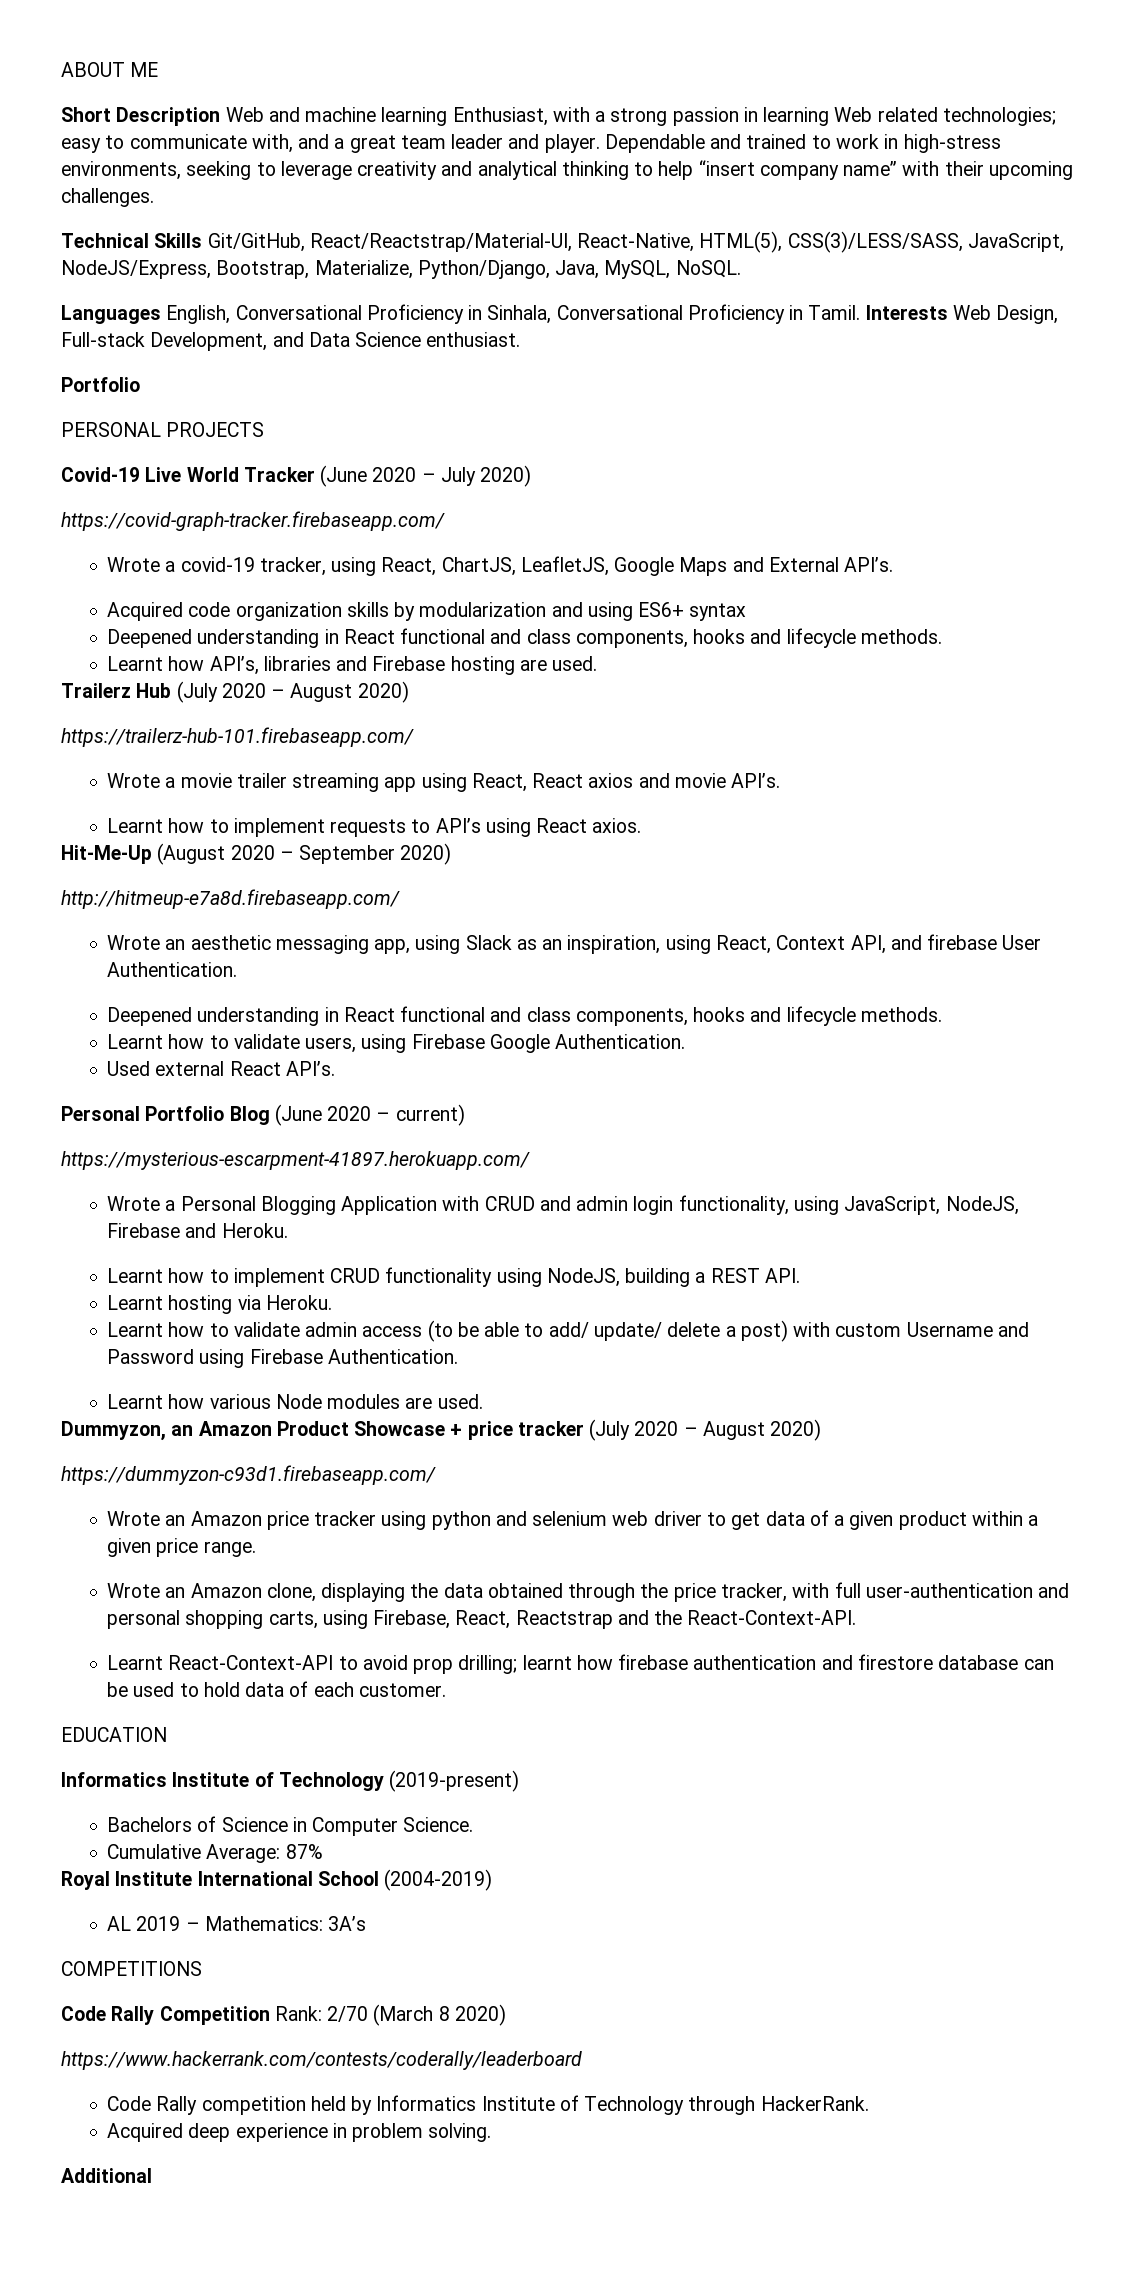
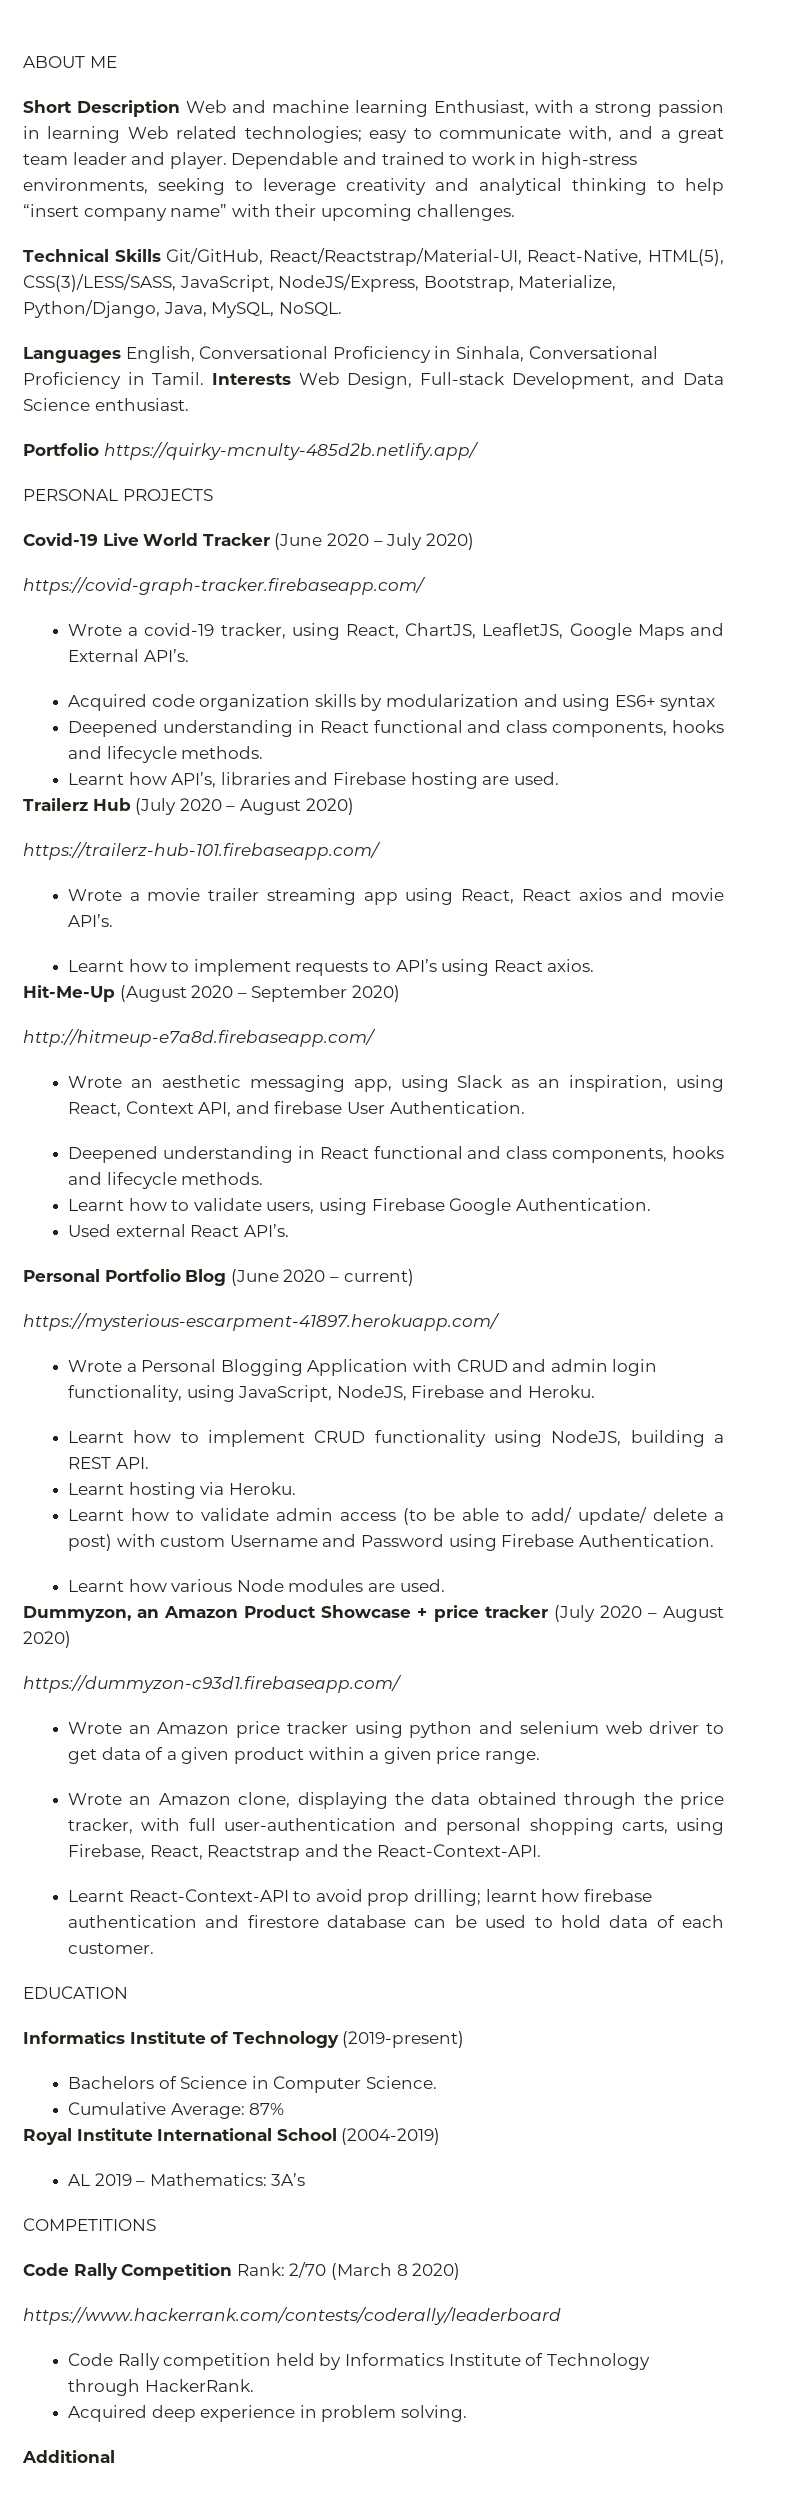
  Interests Web Design, Full-stack Development, and Data Science enthusiast.
- Portfolio
+ Portfolio https://quirky-mcnulty-485d2b.netlify.app/

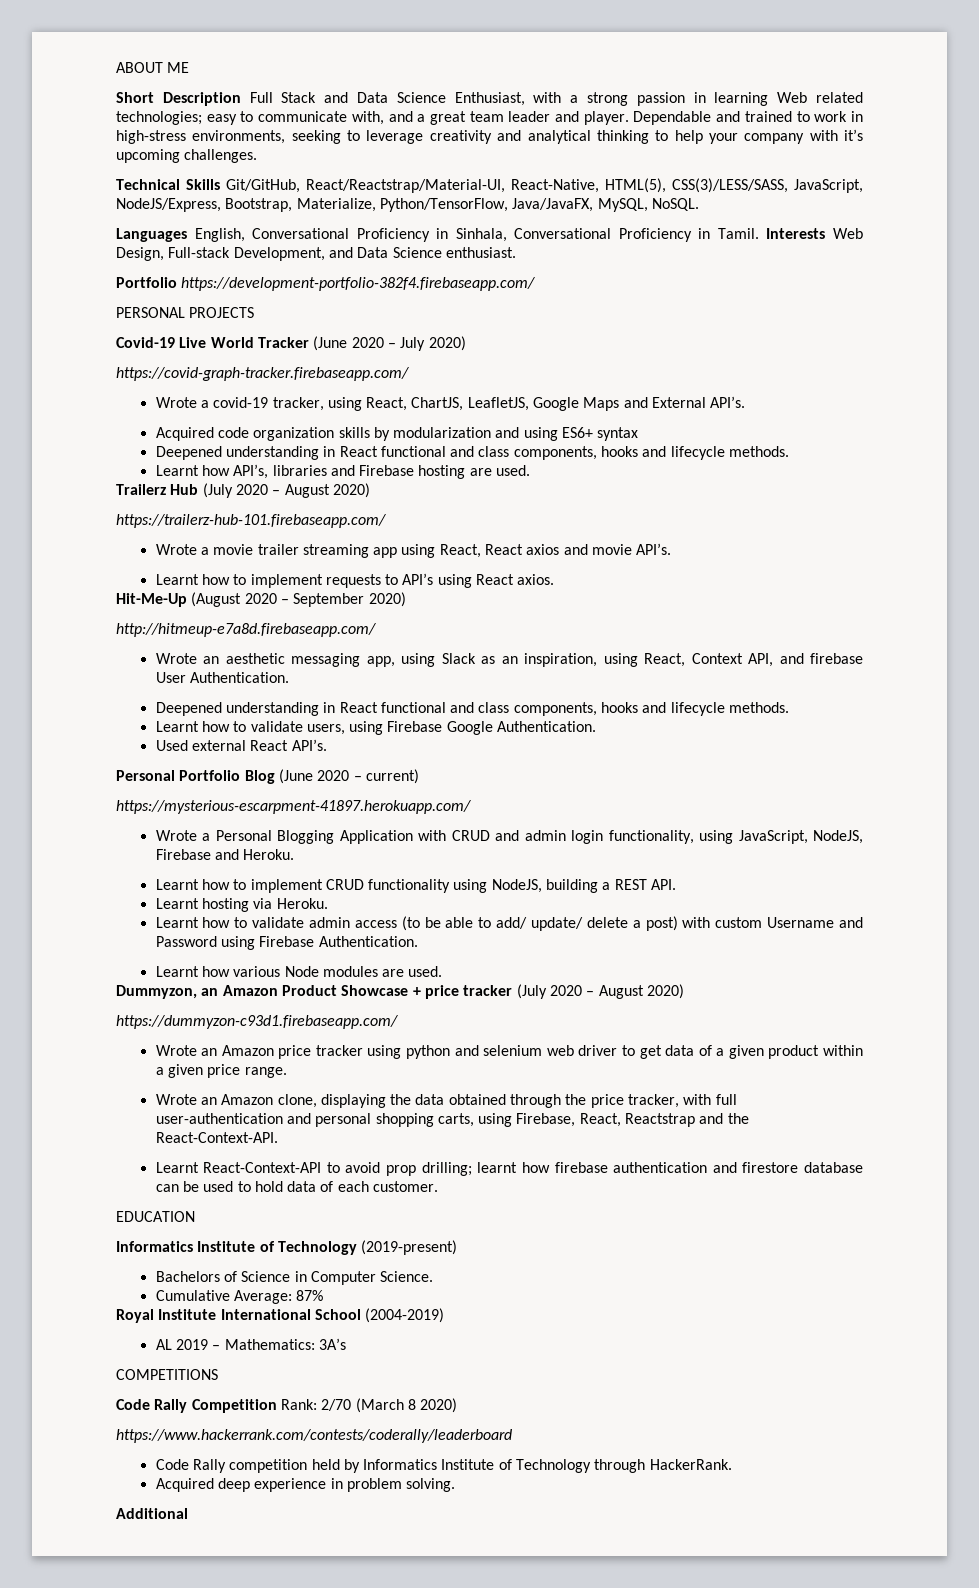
- Short Description Web and machine learning Enthusiast, with a strong passion in learning Web related technologies; easy to communicate with, and a great team leader and player.
+ Short Description Full Stack and Data Science Enthusiast, with a strong passion in learning Web related technologies; easy to communicate with, and a great team leader and player.
- Dependable and trained to work in high-stress environments, seeking to leverage creativity and analytical thinking to help “insert company name” with their upcoming challenges.
+ Dependable and trained to work in high-stress environments, seeking to leverage creativity and analytical thinking to help your company with it’s upcoming challenges.
- Technical Skills Git/GitHub, React/Reactstrap/Material-UI, React-Native, HTML(5), CSS(3)/LESS/SASS, JavaScript, NodeJS/Express, Bootstrap, Materialize, Python/Django, Java, MySQL, NoSQL.
+ Technical Skills Git/GitHub, React/Reactstrap/Material-UI, React-Native, HTML(5), CSS(3)/LESS/SASS, JavaScript, NodeJS/Express, Bootstrap, Materialize, Python/TensorFlow, Java/JavaFX, MySQL, NoSQL.
- Portfolio https://quirky-mcnulty-485d2b.netlify.app/
+ Portfolio https://development-portfolio-382f4.firebaseapp.com/

